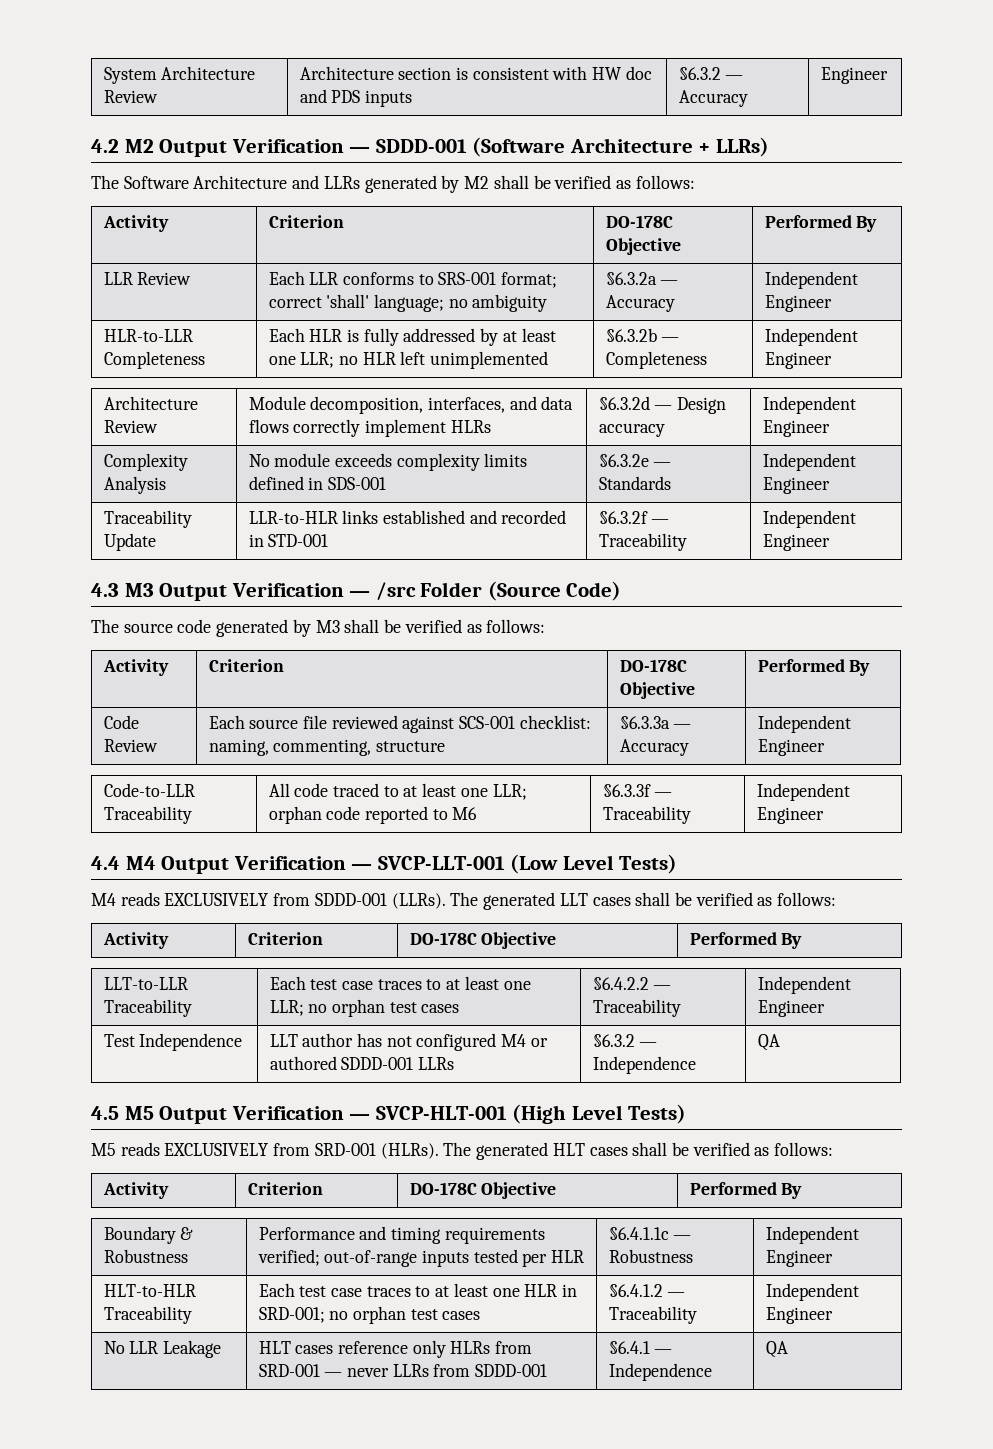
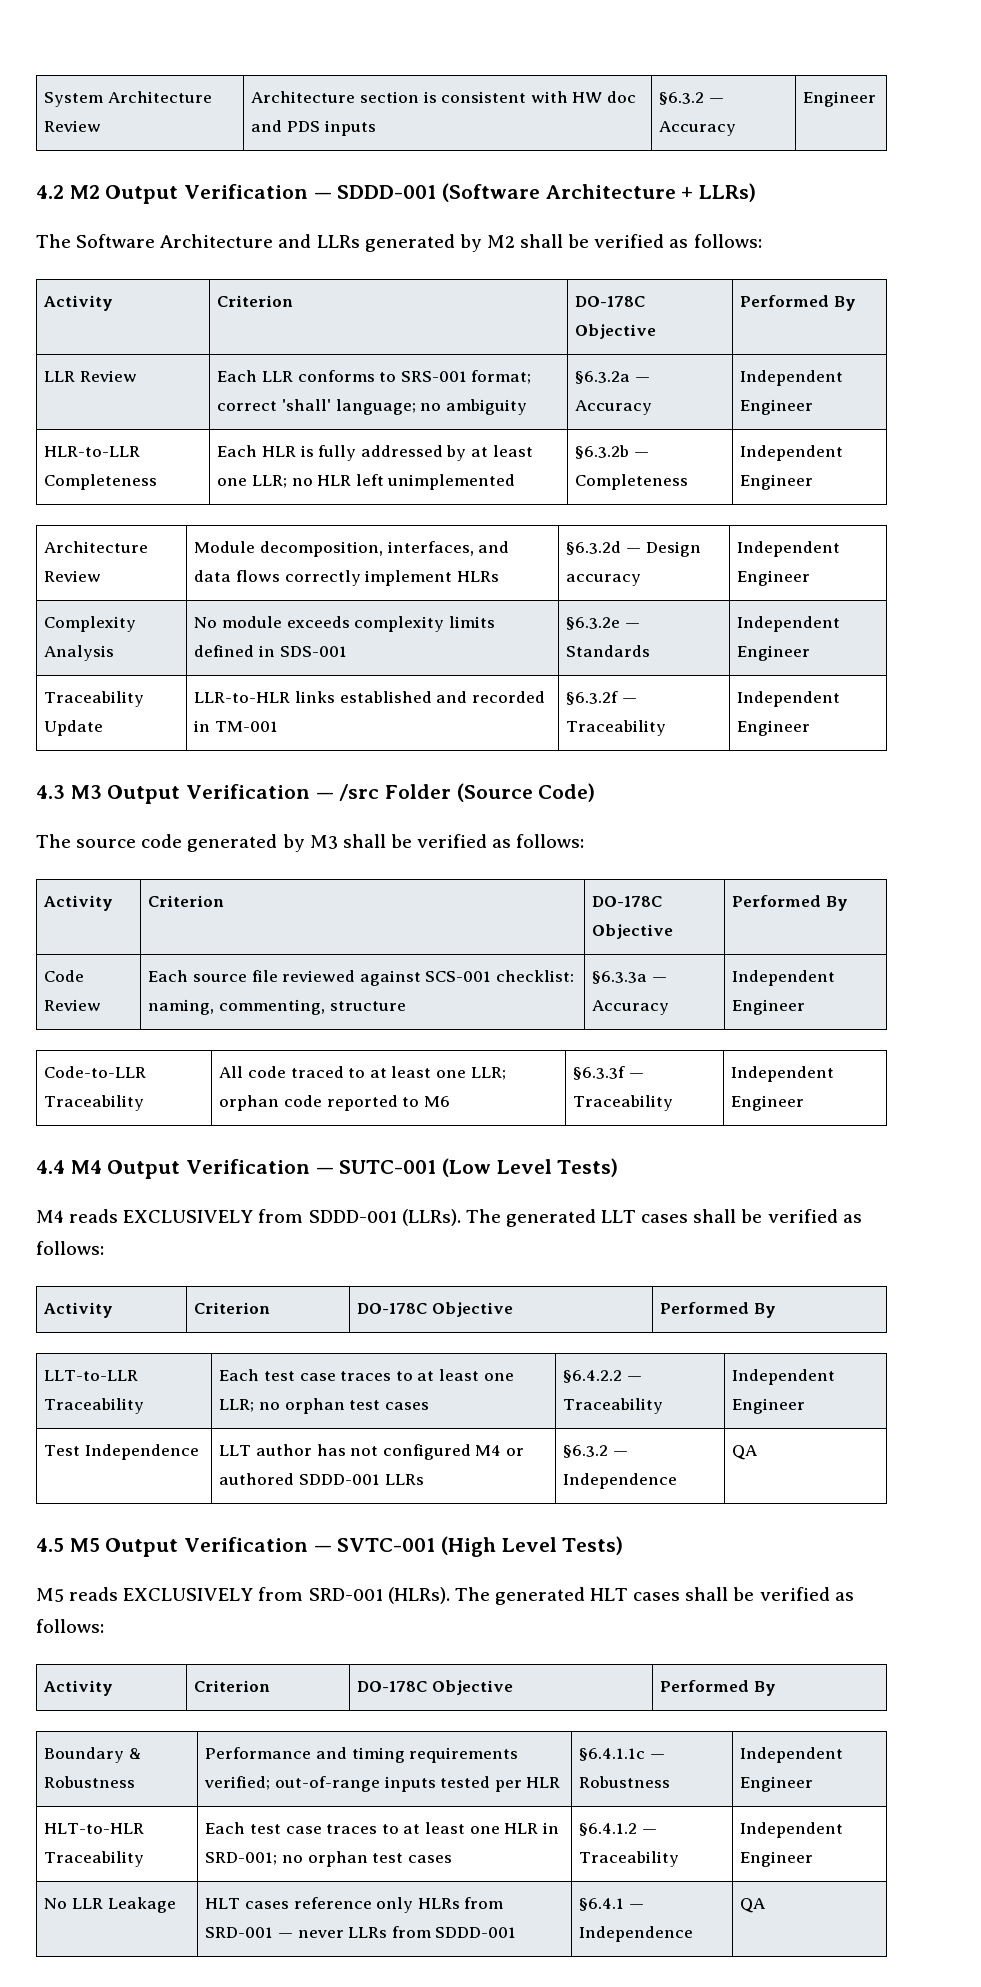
- Traceability Update | LLR-to-HLR links established and recorded in STD-001 | §6.3.2f — Traceability | Independent Engineer
+ Traceability Update | LLR-to-HLR links established and recorded in TM-001 | §6.3.2f — Traceability | Independent Engineer
- 4.4 M4 Output Verification — SVCP-LLT-001 (Low Level Tests)
+ 4.4 M4 Output Verification — SUTC-001 (Low Level Tests)
- 4.5 M5 Output Verification — SVCP-HLT-001 (High Level Tests)
+ 4.5 M5 Output Verification — SVTC-001 (High Level Tests)

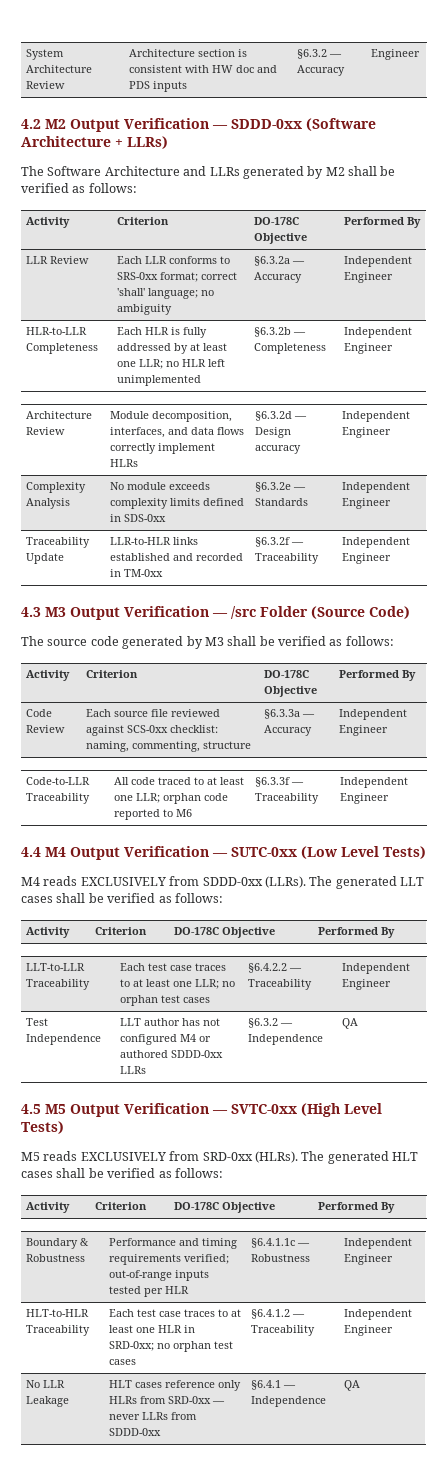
- 4.2 M2 Output Verification — SDDD-001 (Software Architecture + LLRs)
+ 4.2 M2 Output Verification — SDDD-0xx (Software Architecture + LLRs)
- LLR Review | Each LLR conforms to SRS-001 format; correct 'shall' language; no ambiguity | §6.3.2a — Accuracy | Independent Engineer
+ LLR Review | Each LLR conforms to SRS-0xx format; correct 'shall' language; no ambiguity | §6.3.2a — Accuracy | Independent Engineer
- Complexity Analysis | No module exceeds complexity limits defined in SDS-001 | §6.3.2e — Standards | Independent Engineer
+ Complexity Analysis | No module exceeds complexity limits defined in SDS-0xx | §6.3.2e — Standards | Independent Engineer
- Traceability Update | LLR-to-HLR links established and recorded in TM-001 | §6.3.2f — Traceability | Independent Engineer
+ Traceability Update | LLR-to-HLR links established and recorded in TM-0xx | §6.3.2f — Traceability | Independent Engineer
- Code Review | Each source file reviewed against SCS-001 checklist: naming, commenting, structure | §6.3.3a — Accuracy | Independent Engineer
+ Code Review | Each source file reviewed against SCS-0xx checklist: naming, commenting, structure | §6.3.3a — Accuracy | Independent Engineer
- 4.4 M4 Output Verification — SUTC-001 (Low Level Tests)
+ 4.4 M4 Output Verification — SUTC-0xx (Low Level Tests)
- M4 reads EXCLUSIVELY from SDDD-001 (LLRs).
+ M4 reads EXCLUSIVELY from SDDD-0xx (LLRs).
- Test Independence | LLT author has not configured M4 or authored SDDD-001 LLRs | §6.3.2 — Independence | QA
+ Test Independence | LLT author has not configured M4 or authored SDDD-0xx LLRs | §6.3.2 — Independence | QA
- 4.5 M5 Output Verification — SVTC-001 (High Level Tests)
+ 4.5 M5 Output Verification — SVTC-0xx (High Level Tests)
- M5 reads EXCLUSIVELY from SRD-001 (HLRs).
+ M5 reads EXCLUSIVELY from SRD-0xx (HLRs).
- HLT-to-HLR Traceability | Each test case traces to at least one HLR in SRD-001; no orphan test cases | §6.4.1.2 — Traceability | Independent Engineer
+ HLT-to-HLR Traceability | Each test case traces to at least one HLR in SRD-0xx; no orphan test cases | §6.4.1.2 — Traceability | Independent Engineer
- No LLR Leakage | HLT cases reference only HLRs from SRD-001 — never LLRs from SDDD-001 | §6.4.1 — Independence | QA
+ No LLR Leakage | HLT cases reference only HLRs from SRD-0xx — never LLRs from SDDD-0xx | §6.4.1 — Independence | QA

